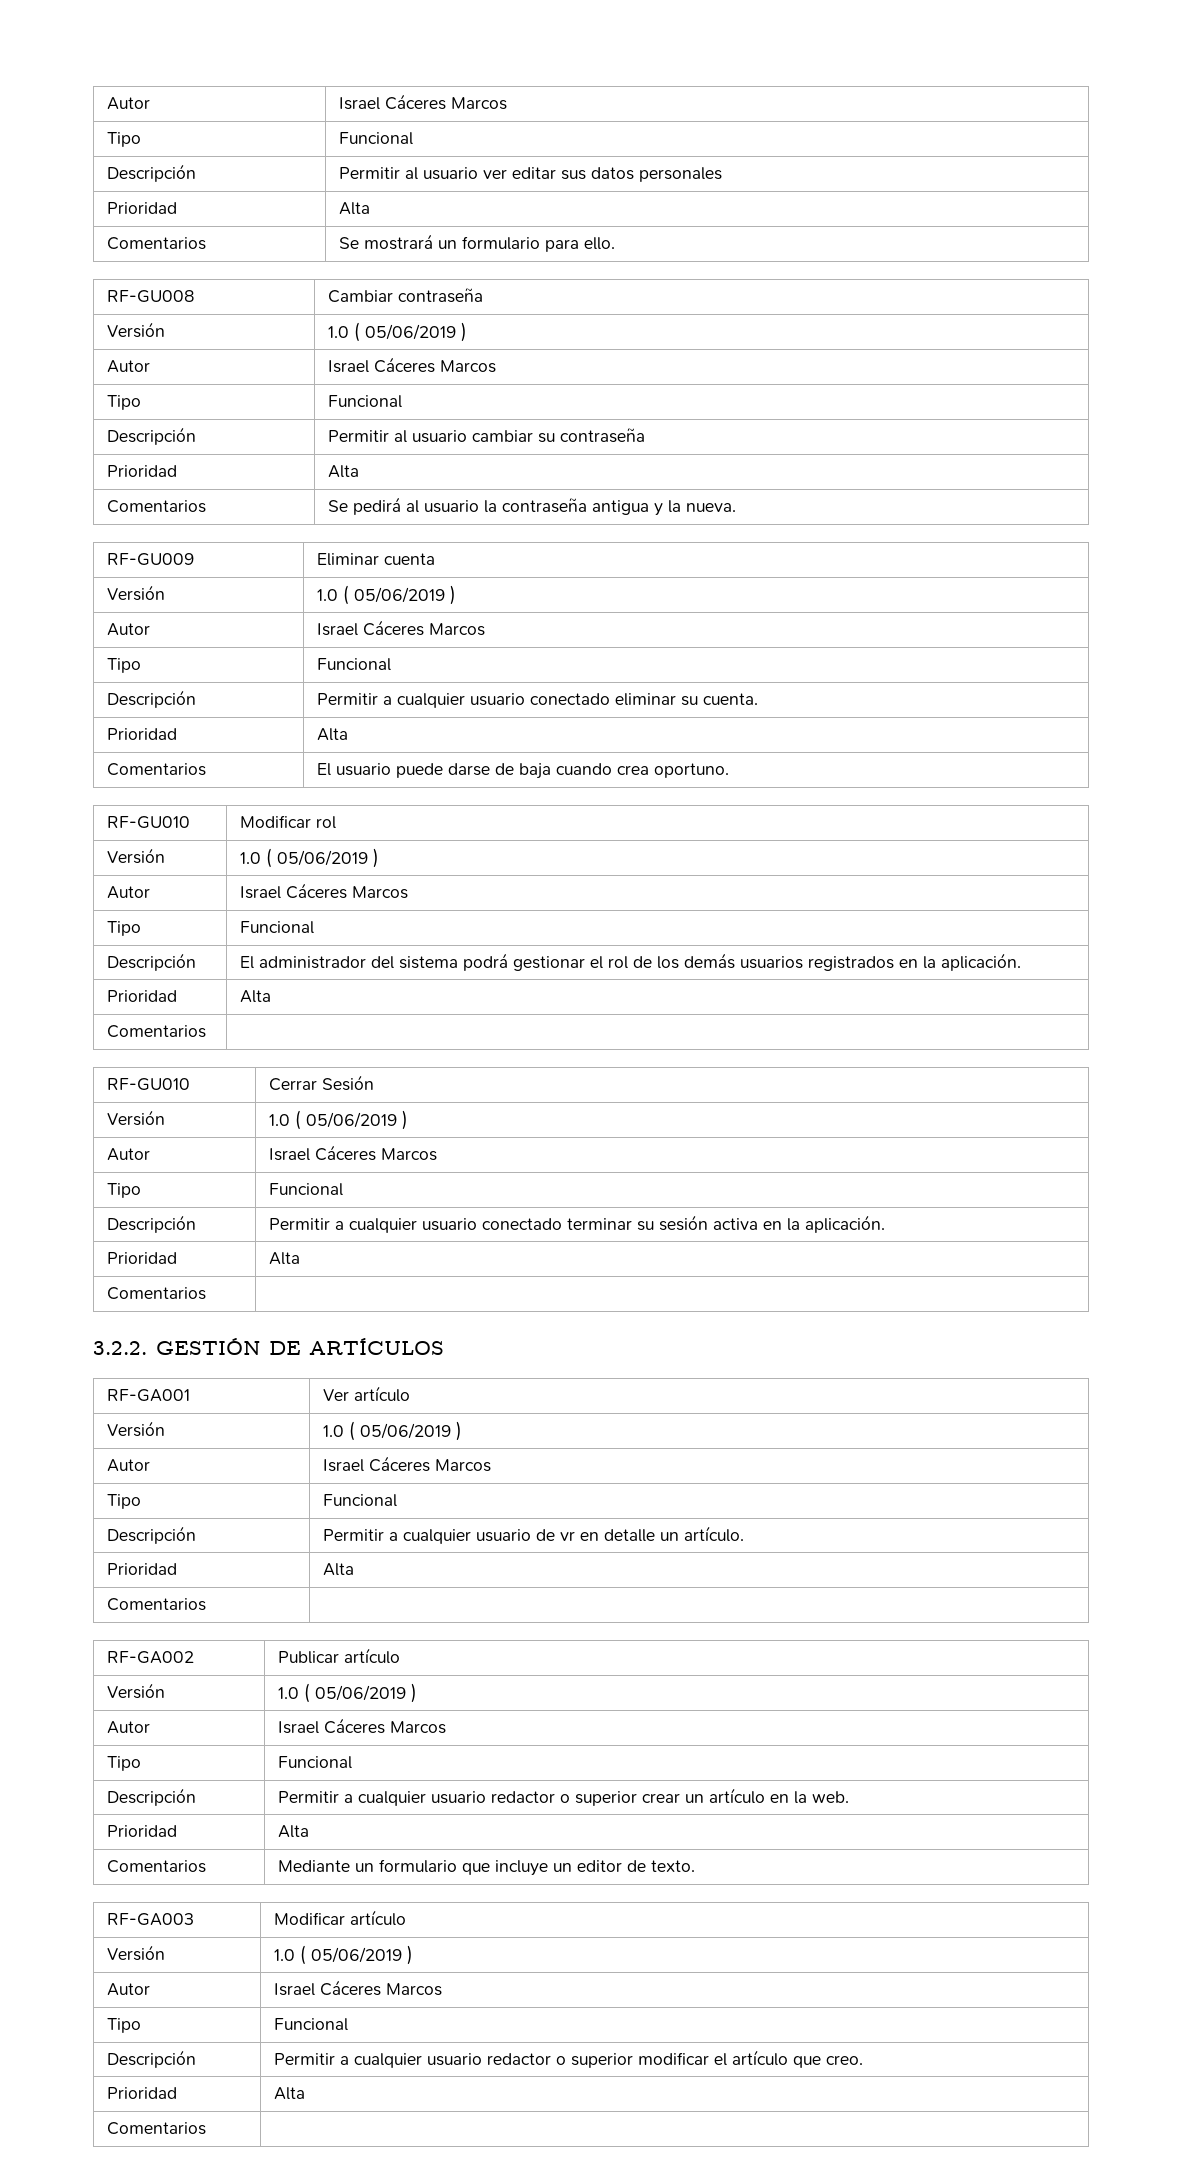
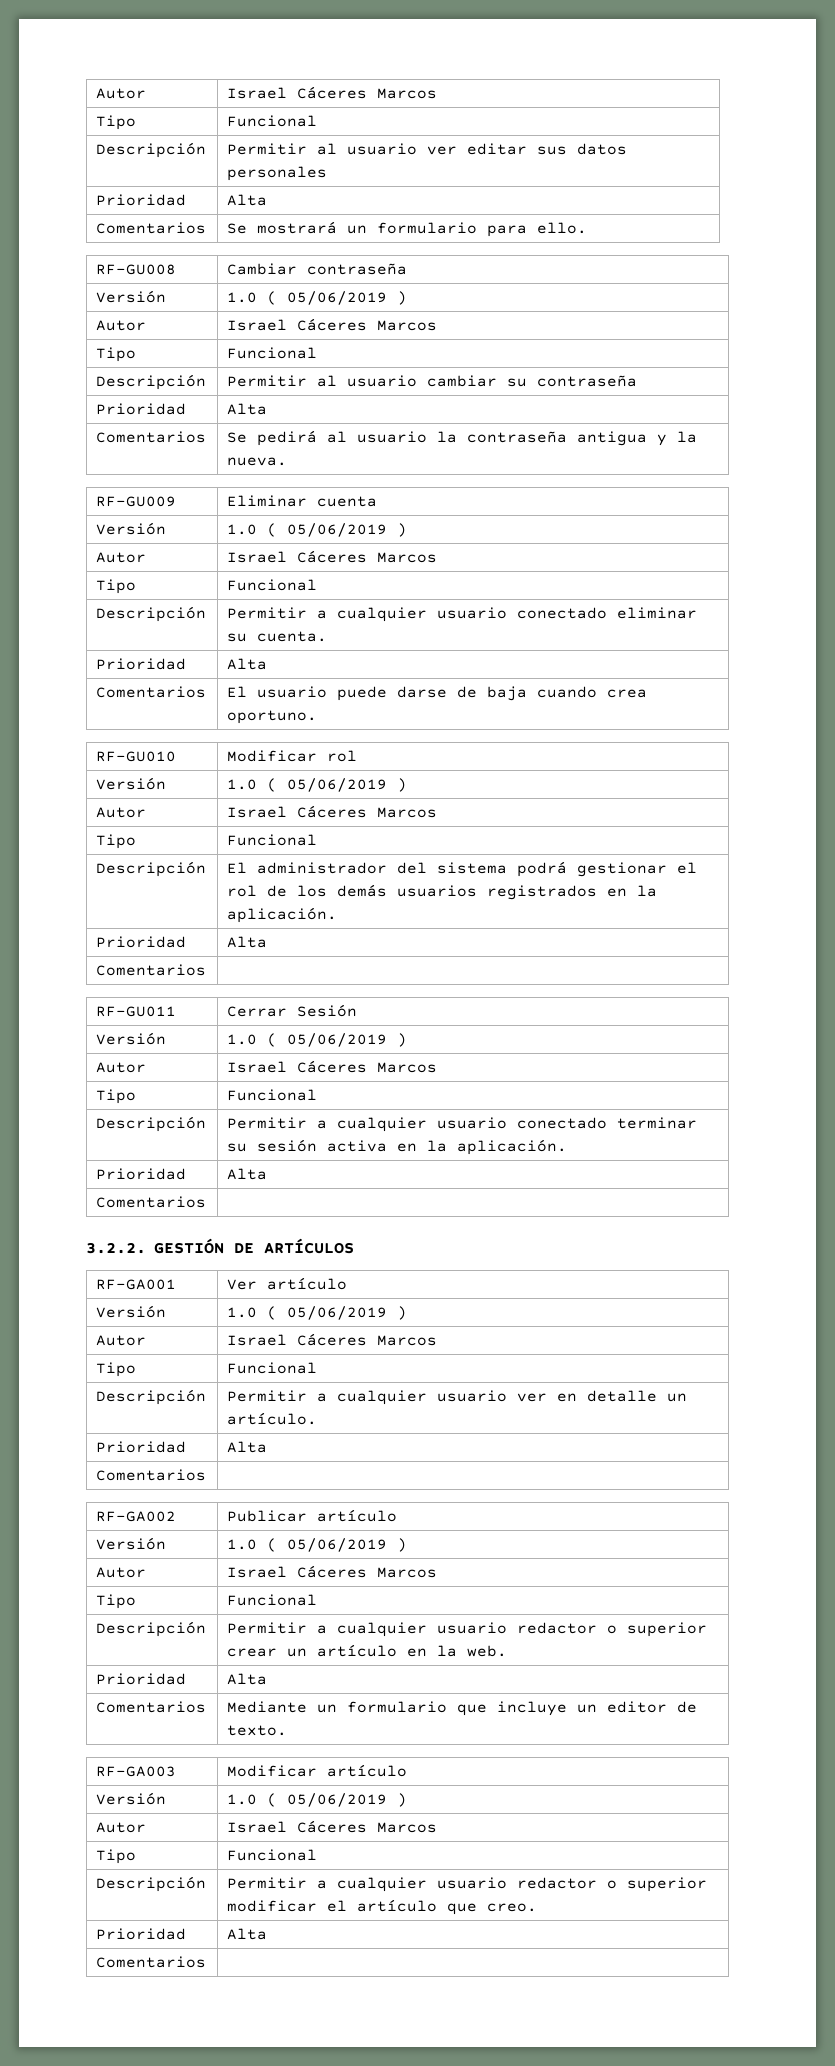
- RF-GU010 | Cerrar Sesión
+ RF-GU011 | Cerrar Sesión
- Descripción | Permitir a cualquier usuario de vr en detalle un artículo.
+ Descripción | Permitir a cualquier usuario ver en detalle un artículo.

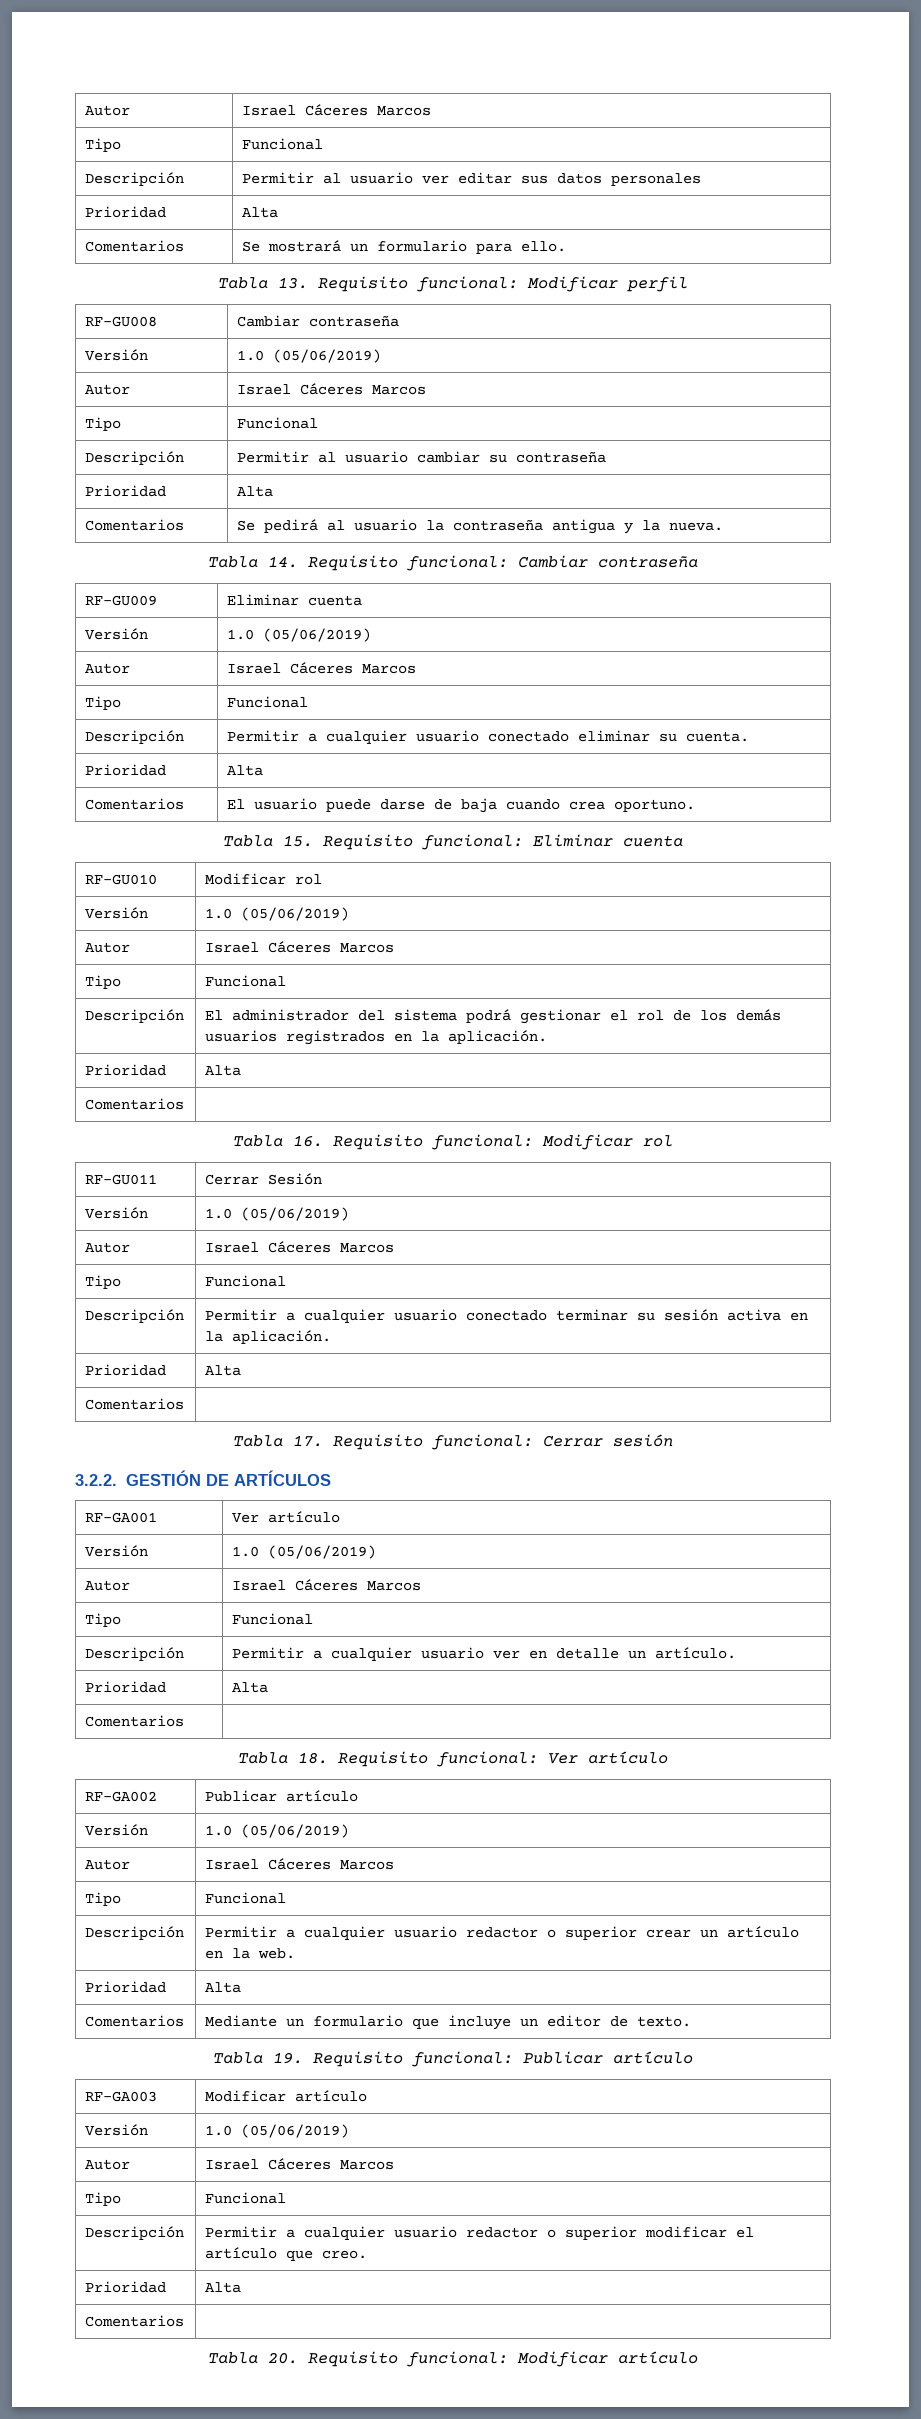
+ Tabla 13. Requisito funcional: Modificar perfil
  RF-GU008 | Cambiar contraseña
- Versión | 1.0 ( 05/06/2019 )
+ Versión | 1.0 (05/06/2019)
+ Tabla 14. Requisito funcional: Cambiar contraseña
  RF-GU009 | Eliminar cuenta
- Versión | 1.0 ( 05/06/2019 )
+ Versión | 1.0 (05/06/2019)
+ Tabla 15. Requisito funcional: Eliminar cuenta
  RF-GU010 | Modificar rol
- Versión | 1.0 ( 05/06/2019 )
+ Versión | 1.0 (05/06/2019)
+ Tabla 16. Requisito funcional: Modificar rol
  RF-GU011 | Cerrar Sesión
- Versión | 1.0 ( 05/06/2019 )
+ Versión | 1.0 (05/06/2019)
+ Tabla 17. Requisito funcional: Cerrar sesión
  RF-GA001 | Ver artículo
- Versión | 1.0 ( 05/06/2019 )
+ Versión | 1.0 (05/06/2019)
+ Tabla 18. Requisito funcional: Ver artículo
  RF-GA002 | Publicar artículo
- Versión | 1.0 ( 05/06/2019 )
+ Versión | 1.0 (05/06/2019)
+ Tabla 19. Requisito funcional: Publicar artículo
  RF-GA003 | Modificar artículo
- Versión | 1.0 ( 05/06/2019 )
+ Versión | 1.0 (05/06/2019)
+ Tabla 20. Requisito funcional: Modificar artículo

